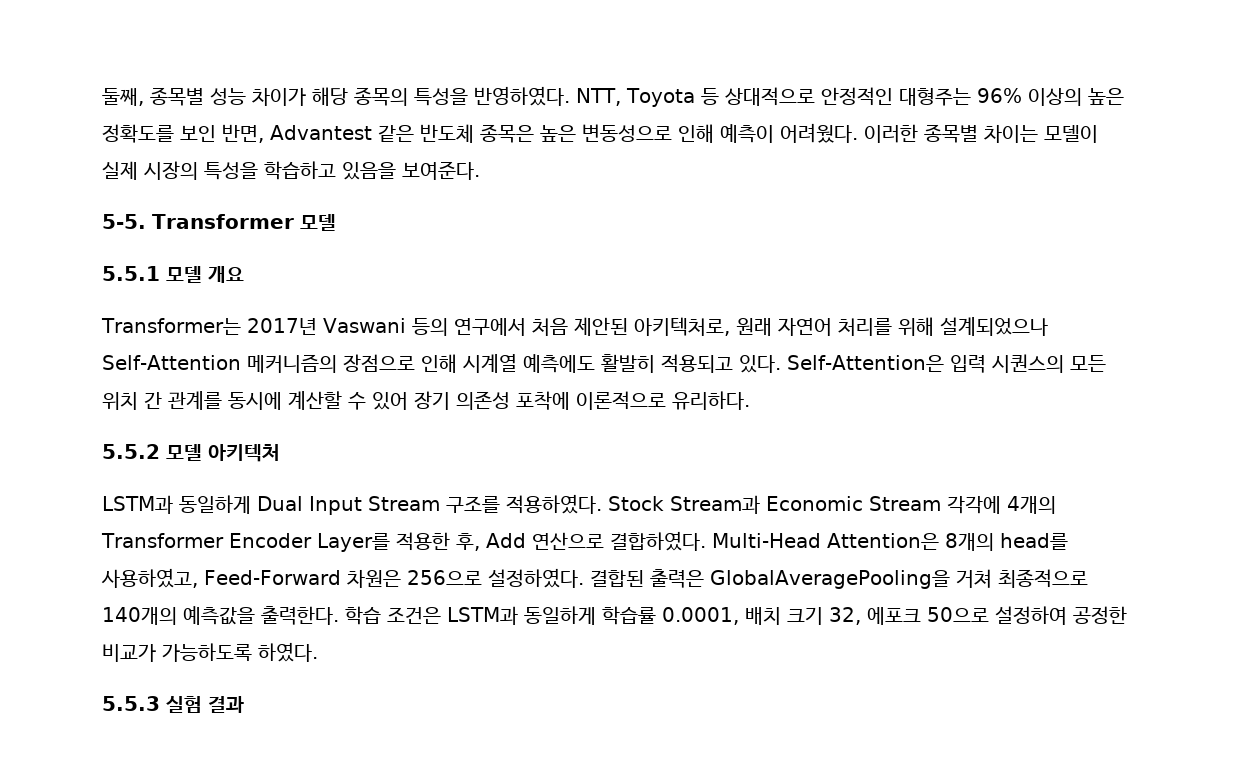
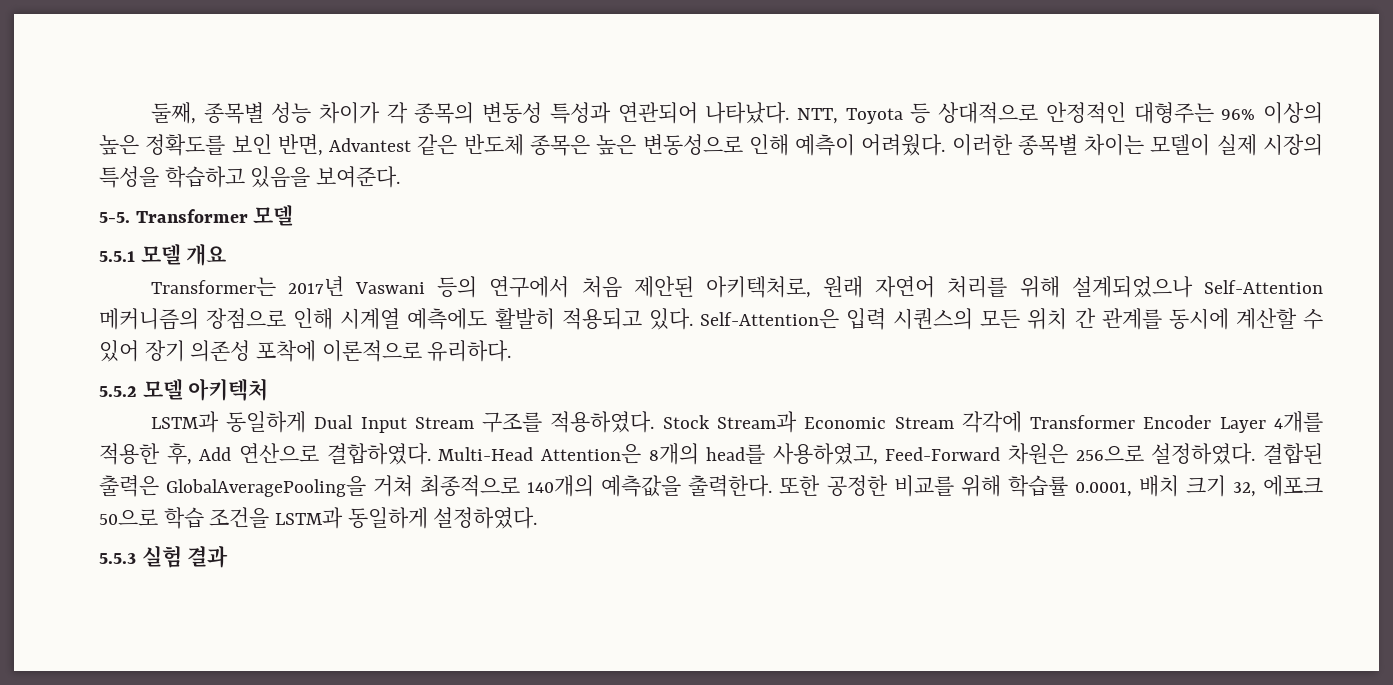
- 둘째, 종목별 성능 차이가 해당 종목의 특성을 반영하였다.
+ 둘째, 종목별 성능 차이가 각 종목의 변동성 특성과 연관되어 나타났다.
- Stock Stream과 Economic Stream 각각에 4개의 Transformer Encoder Layer를 적용한 후, Add 연산으로 결합하였다.
+ Stock Stream과 Economic Stream 각각에 Transformer Encoder Layer 4개를 적용한 후, Add 연산으로 결합하였다.
- 학습 조건은 LSTM과 동일하게 학습률 0.0001, 배치 크기 32, 에포크 50으로 설정하여 공정한 비교가 가능하도록 하였다.
+ 또한 공정한 비교를 위해 학습률 0.0001, 배치 크기 32, 에포크 50으로 학습 조건을 LSTM과 동일하게 설정하였다.

